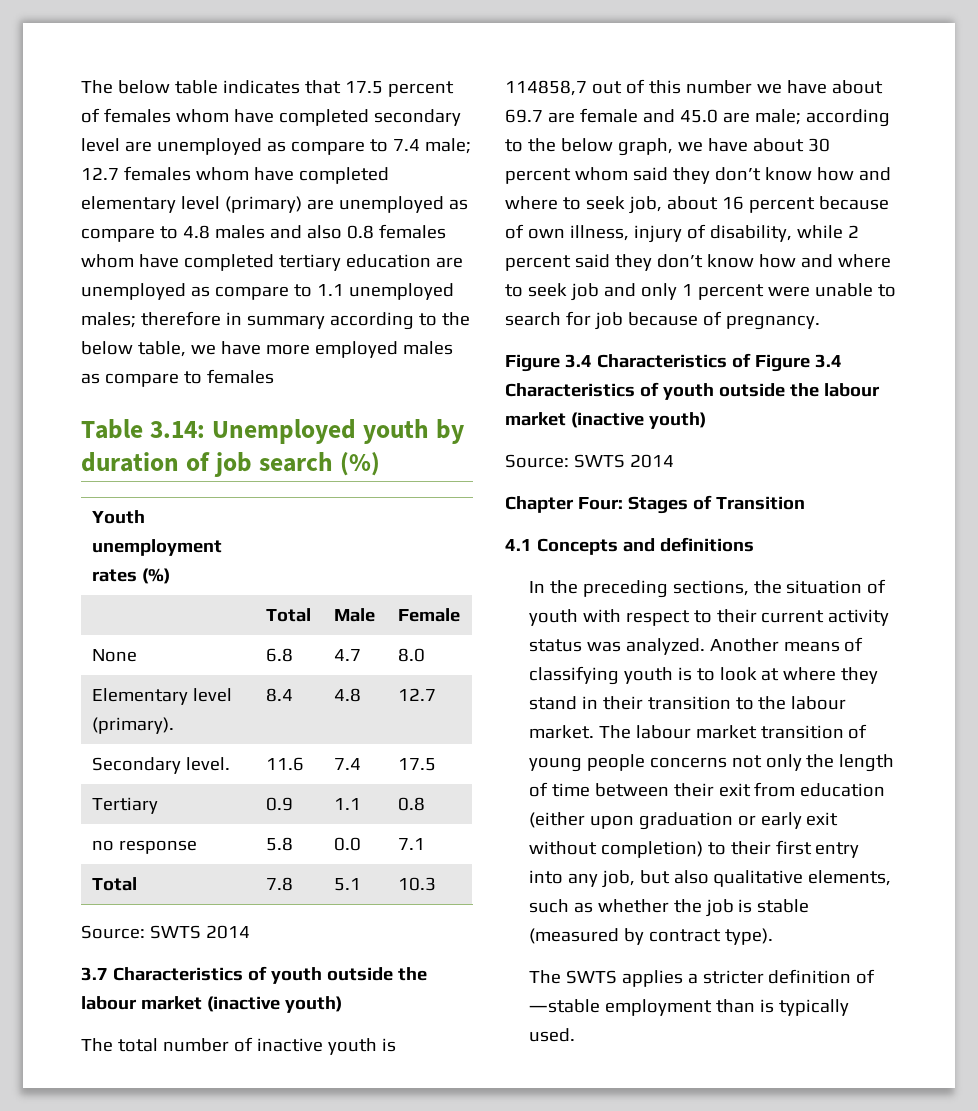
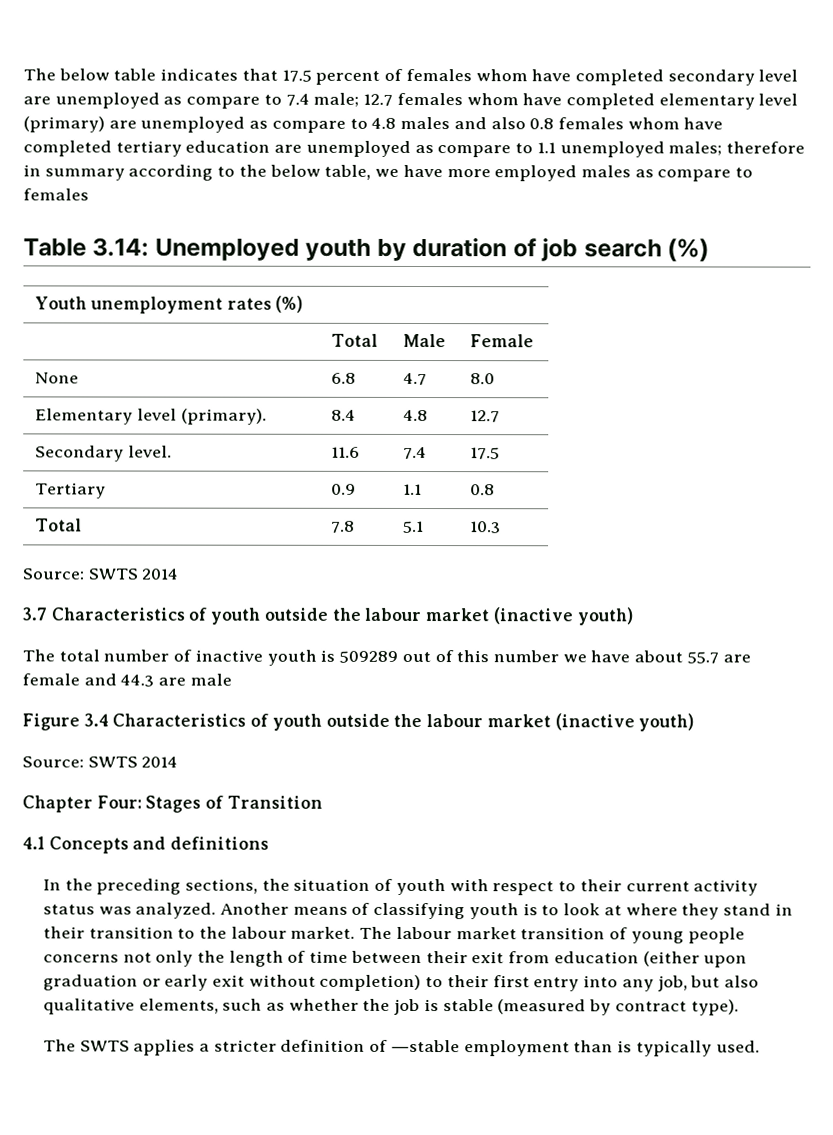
- no response | 5.8 | 0.0 | 7.1
- The total number of inactive youth is 114858,7 out of this number we have about 69.7 are female and 45.0 are male; according to the below graph, we have about 30 percent whom said they don’t know how and where to seek job, about 16 percent because of own illness, injury of disability, while 2 percent said they don’t know how and where to seek job and only 1 percent were unable to search for job because of pregnancy.
- Figure 3.4 Characteristics of Figure 3.4 Characteristics of youth outside the labour market (inactive youth)
+ The total number of inactive youth is 509289 out of this number we have about 55.7 are female and 44.3 are male
+ Figure 3.4 Characteristics of youth outside the labour market (inactive youth)

